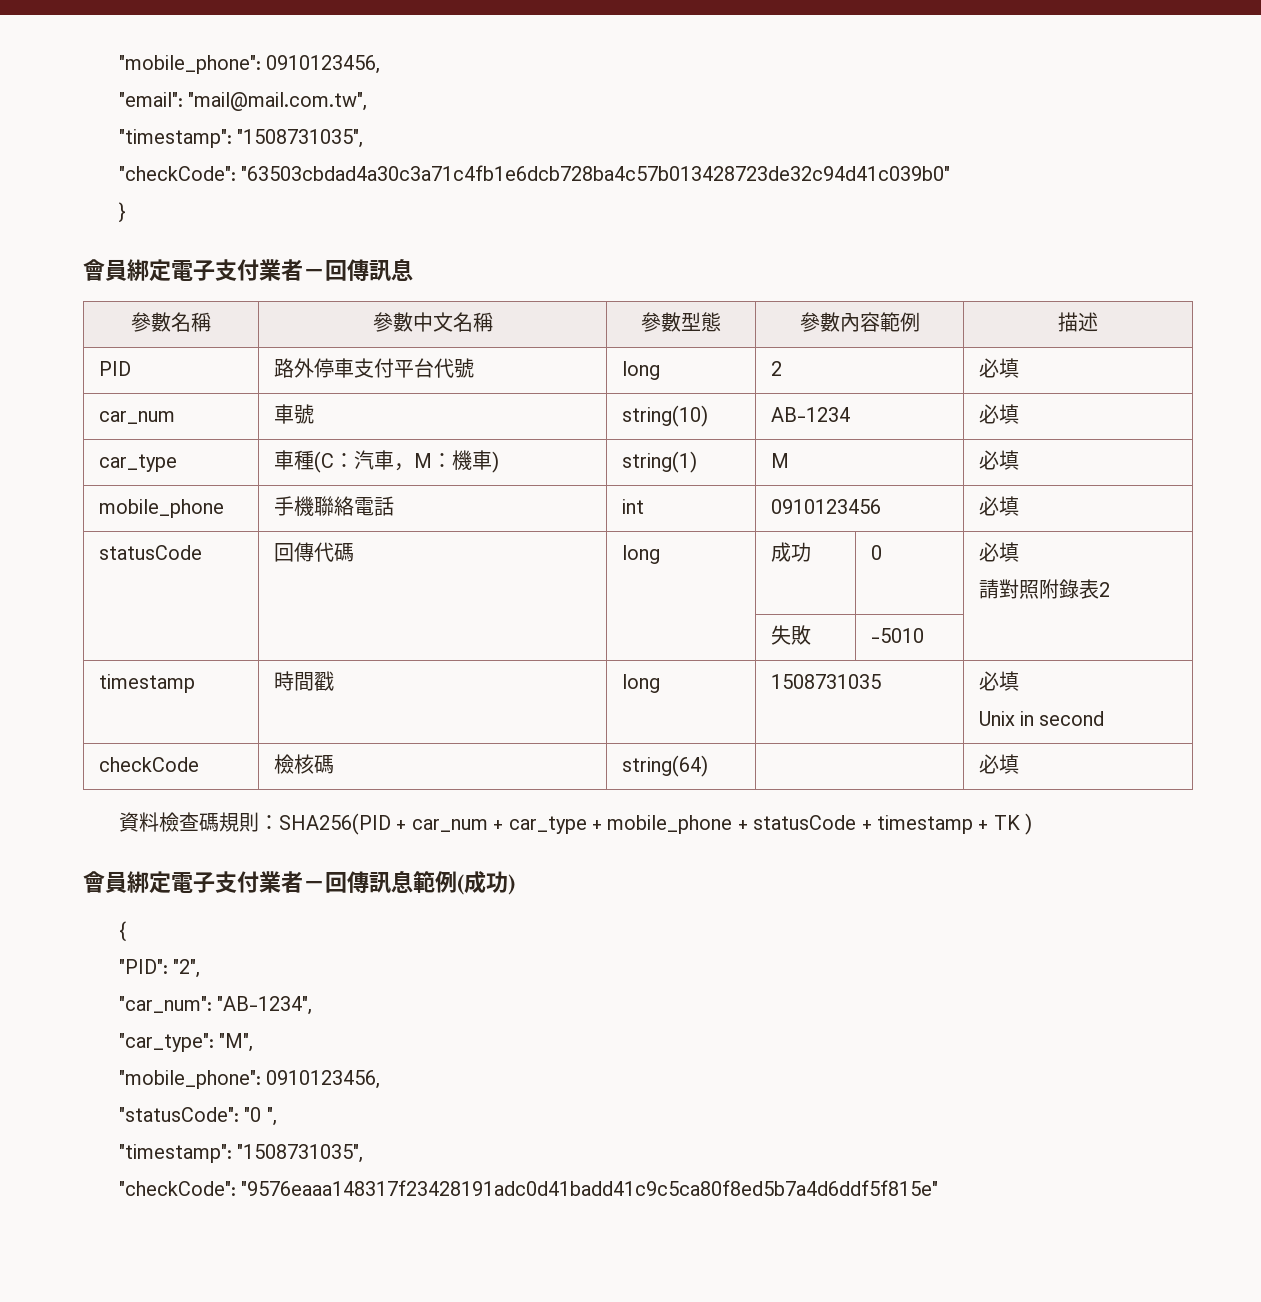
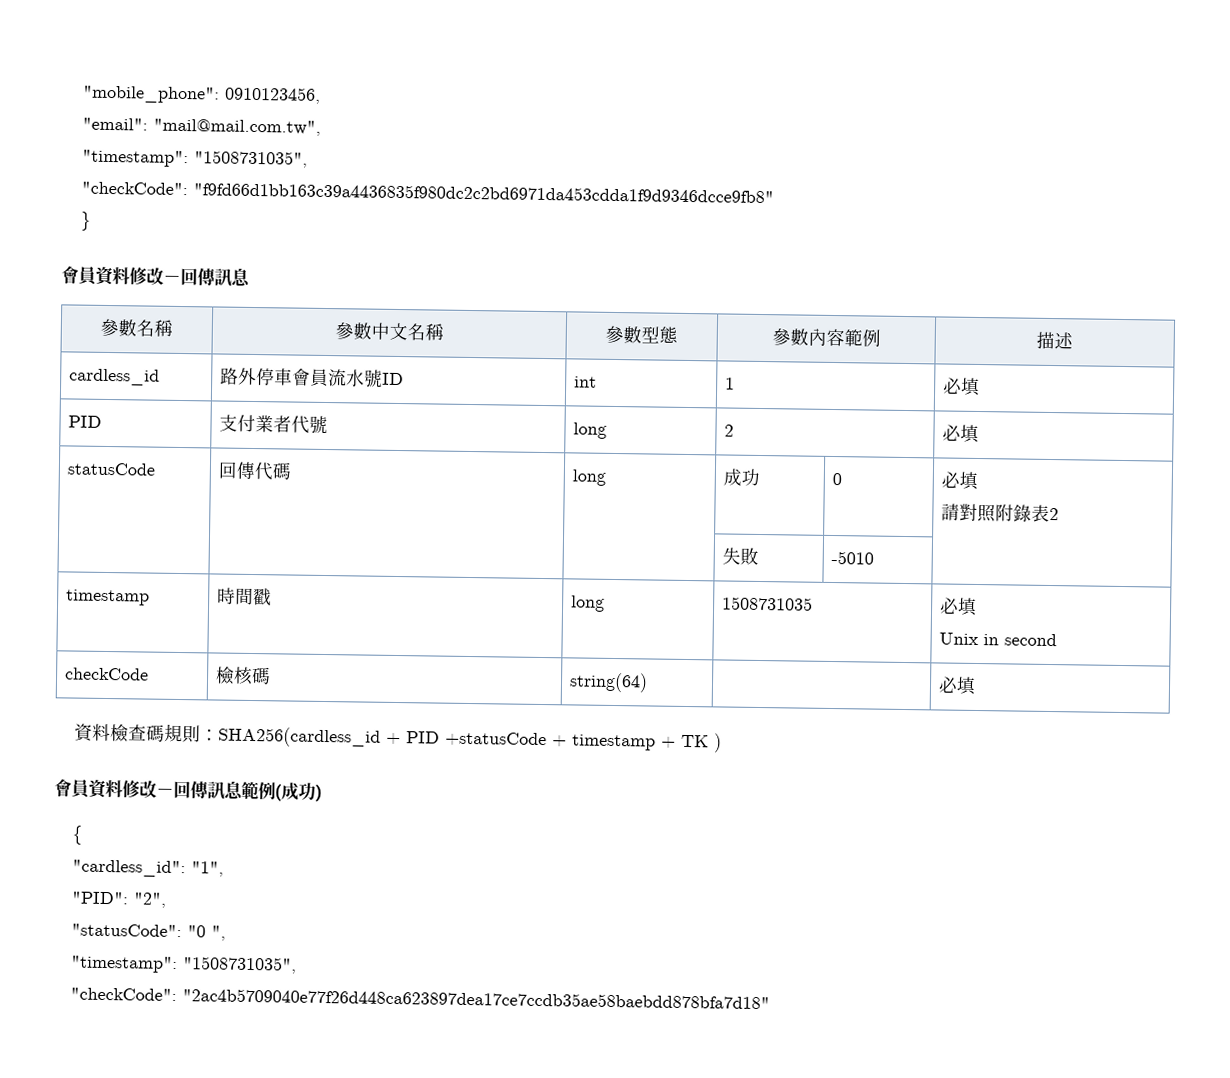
- "checkCode": "63503cbdad4a30c3a71c4fb1e6dcb728ba4c57b013428723de32c94d41c039b0"
+ "checkCode": "f9fd66d1bb163c39a4436835f980dc2c2bd6971da453cdda1f9d9346dcce9fb8"
  }
- 會員綁定電子支付業者－回傳訊息
+ 會員資料修改－回傳訊息
- PID | 路外停車支付平台代號 | long | 2 | 必填
- car_num | 車號 | string(10) | AB-1234 | 必填
- car_type | 車種(C：汽車，M：機車) | string(1) | M | 必填
- mobile_phone | 手機聯絡電話 | int | 0910123456 | 必填
+ cardless_id | 路外停車會員流水號ID | int | 1 | 必填
+ PID | 支付業者代號 | long | 2 | 必填
- 資料檢查碼規則：SHA256(PID + car_num + car_type + mobile_phone + statusCode + timestamp + TK )
+ 資料檢查碼規則：SHA256(cardless_id + PID +statusCode + timestamp + TK )
- 會員綁定電子支付業者－回傳訊息範例(成功)
+ 會員資料修改－回傳訊息範例(成功)
+ "cardless_id": "1",
- "car_num": "AB-1234",
- "car_type": "M",
- "mobile_phone": 0910123456,
- "checkCode": "9576eaaa148317f23428191adc0d41badd41c9c5ca80f8ed5b7a4d6ddf5f815e"
+ "checkCode": "2ac4b5709040e77f26d448ca623897dea17ce7ccdb35ae58baebdd878bfa7d18"

